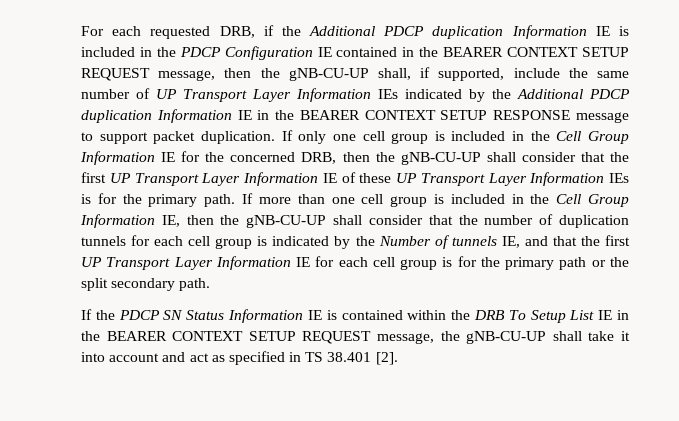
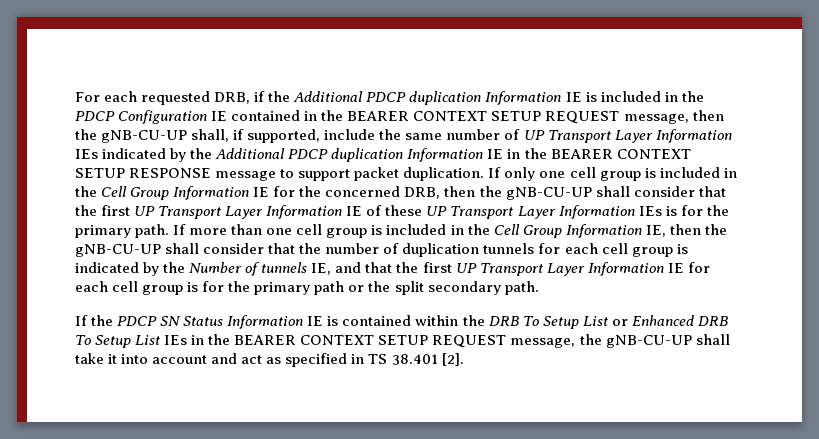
- If the PDCP SN Status Information IE is contained within the DRB To Setup List IE in the BEARER CONTEXT SETUP REQUEST message, the gNB-CU-UP shall take it into account and act as specified in TS 38.401 [2].
+ If the PDCP SN Status Information IE is contained within the DRB To Setup List or Enhanced DRB To Setup List IEs in the BEARER CONTEXT SETUP REQUEST message, the gNB-CU-UP shall take it into account and act as specified in TS 38.401 [2].

